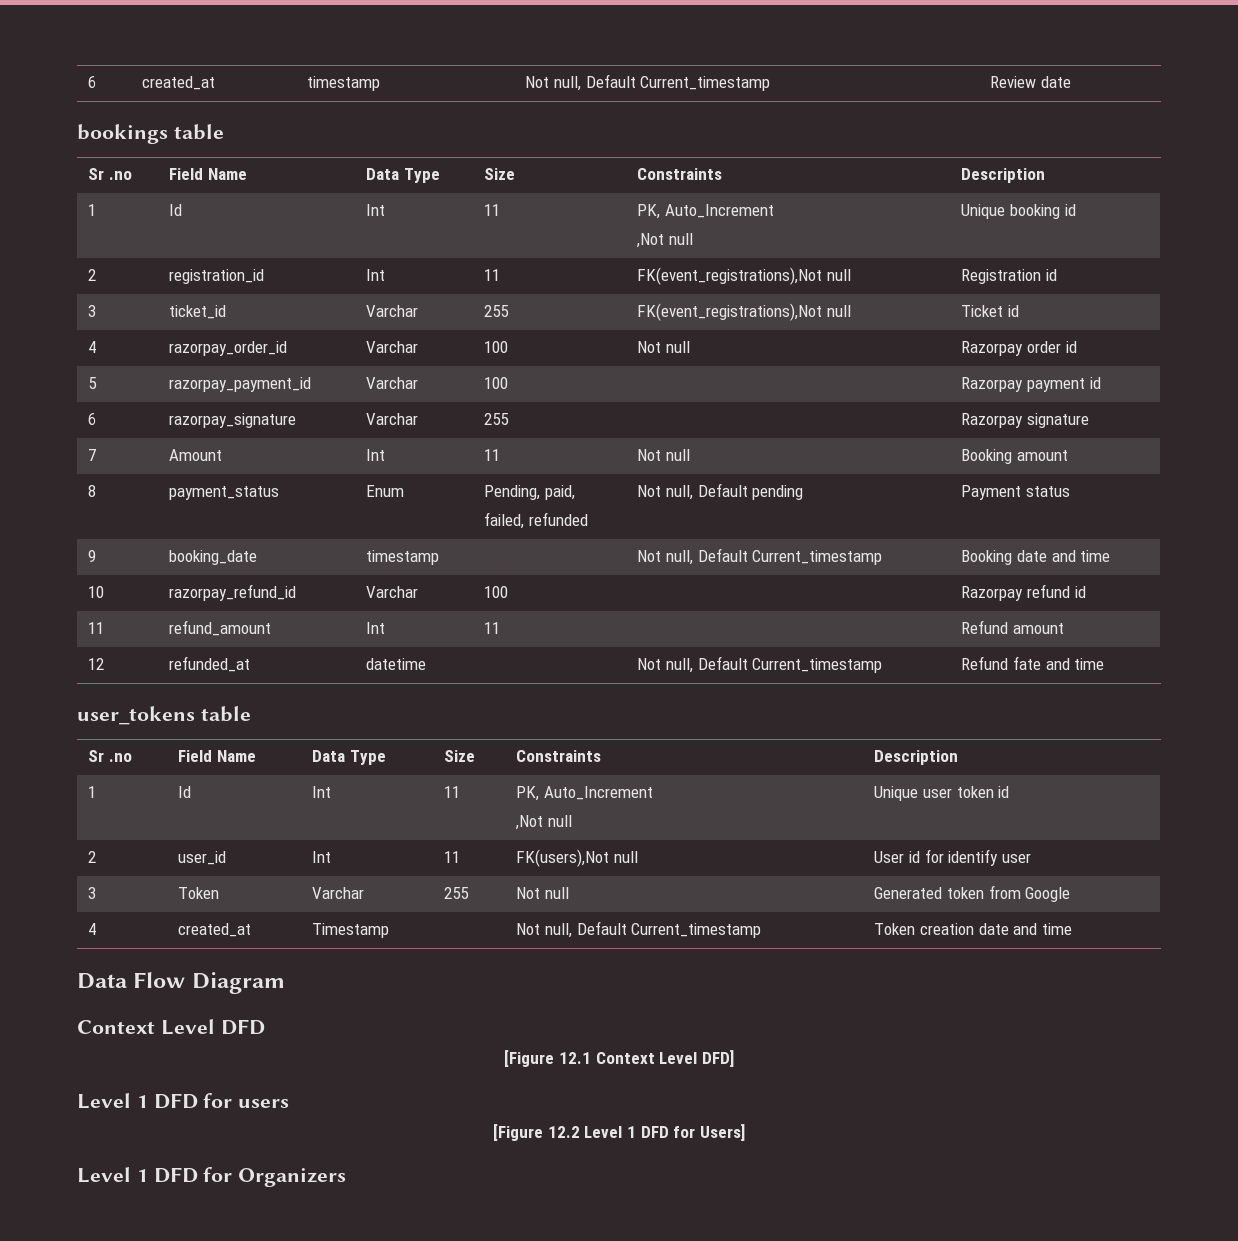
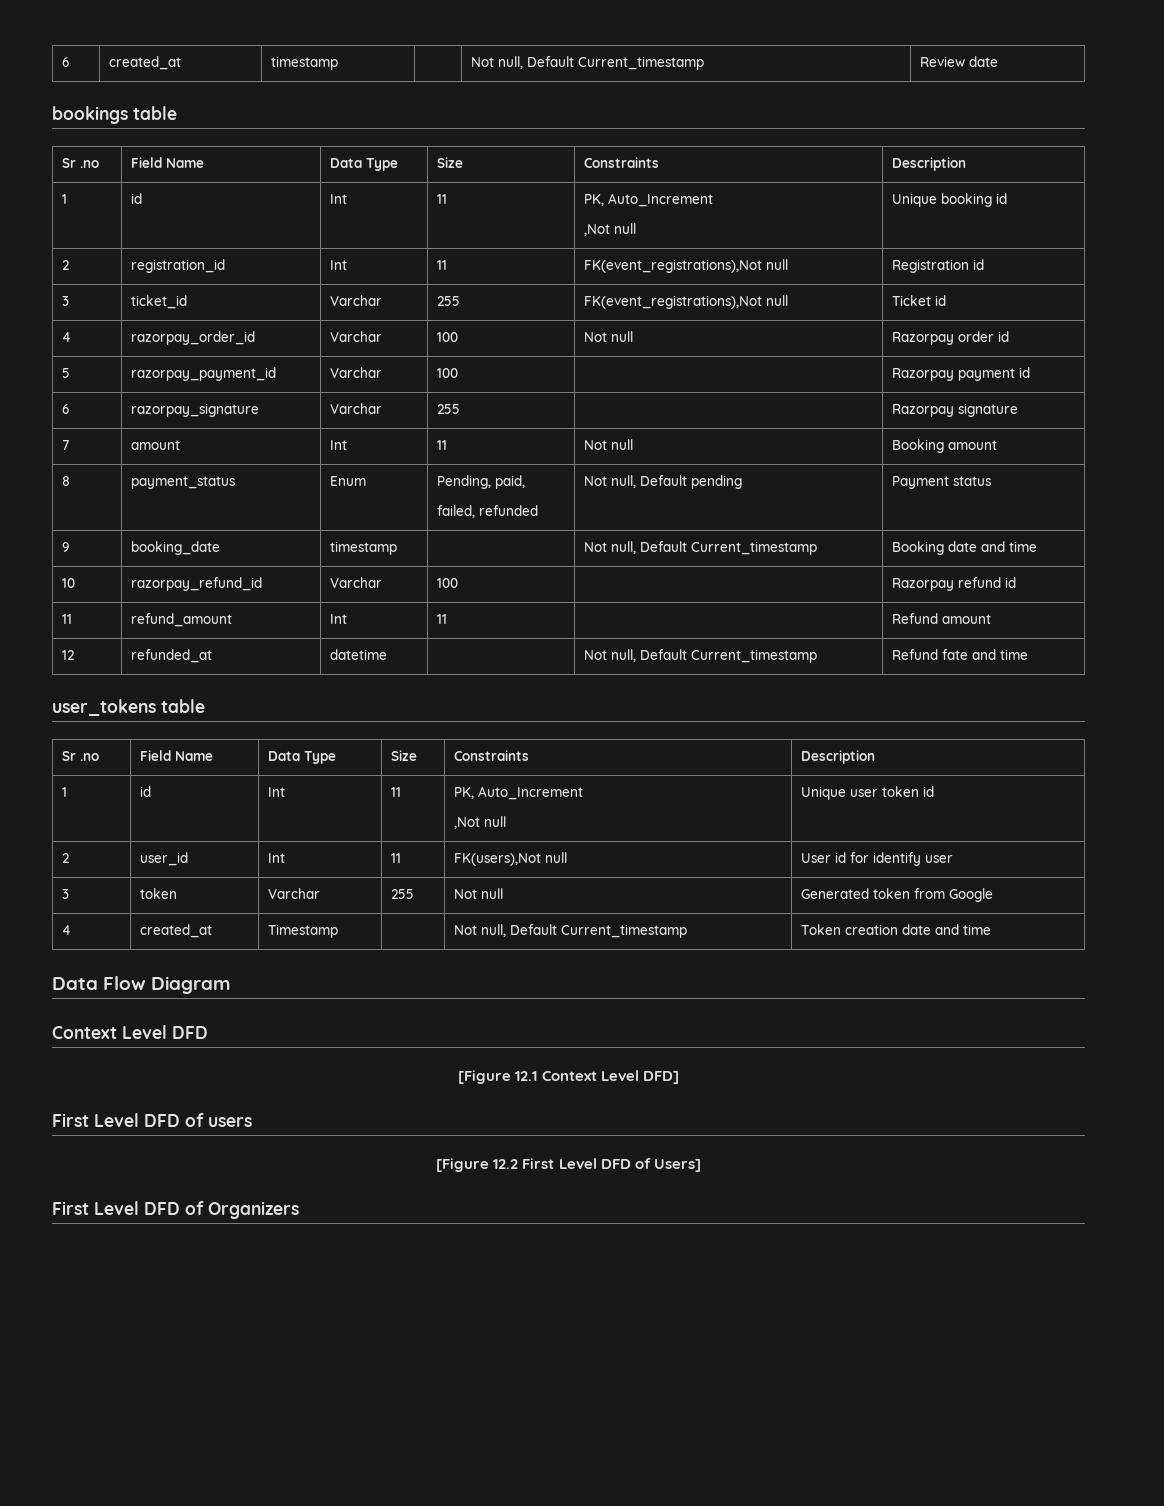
  bookings table
  Sr .no | Field Name | Data Type | Size | Constraints | Description
- 1 | Id | Int | 11 | PK, Auto_Increment
+ 1 | id | Int | 11 | PK, Auto_Increment
- 7 | Amount | Int | 11 | Not null | Booking amount
+ 7 | amount | Int | 11 | Not null | Booking amount
  user_tokens table
  Sr .no | Field Name | Data Type | Size | Constraints | Description
- 1 | Id | Int | 11 | PK, Auto_Increment
+ 1 | id | Int | 11 | PK, Auto_Increment
- 3 | Token | Varchar | 255 | Not null | Generated token from Google
+ 3 | token | Varchar | 255 | Not null | Generated token from Google
- Level 1 DFD for users
+ First Level DFD of users
- [Figure 12.2 Level 1 DFD for Users]
- Level 1 DFD for Organizers
+ [Figure 12.2 First Level DFD of Users]
+ First Level DFD of Organizers

